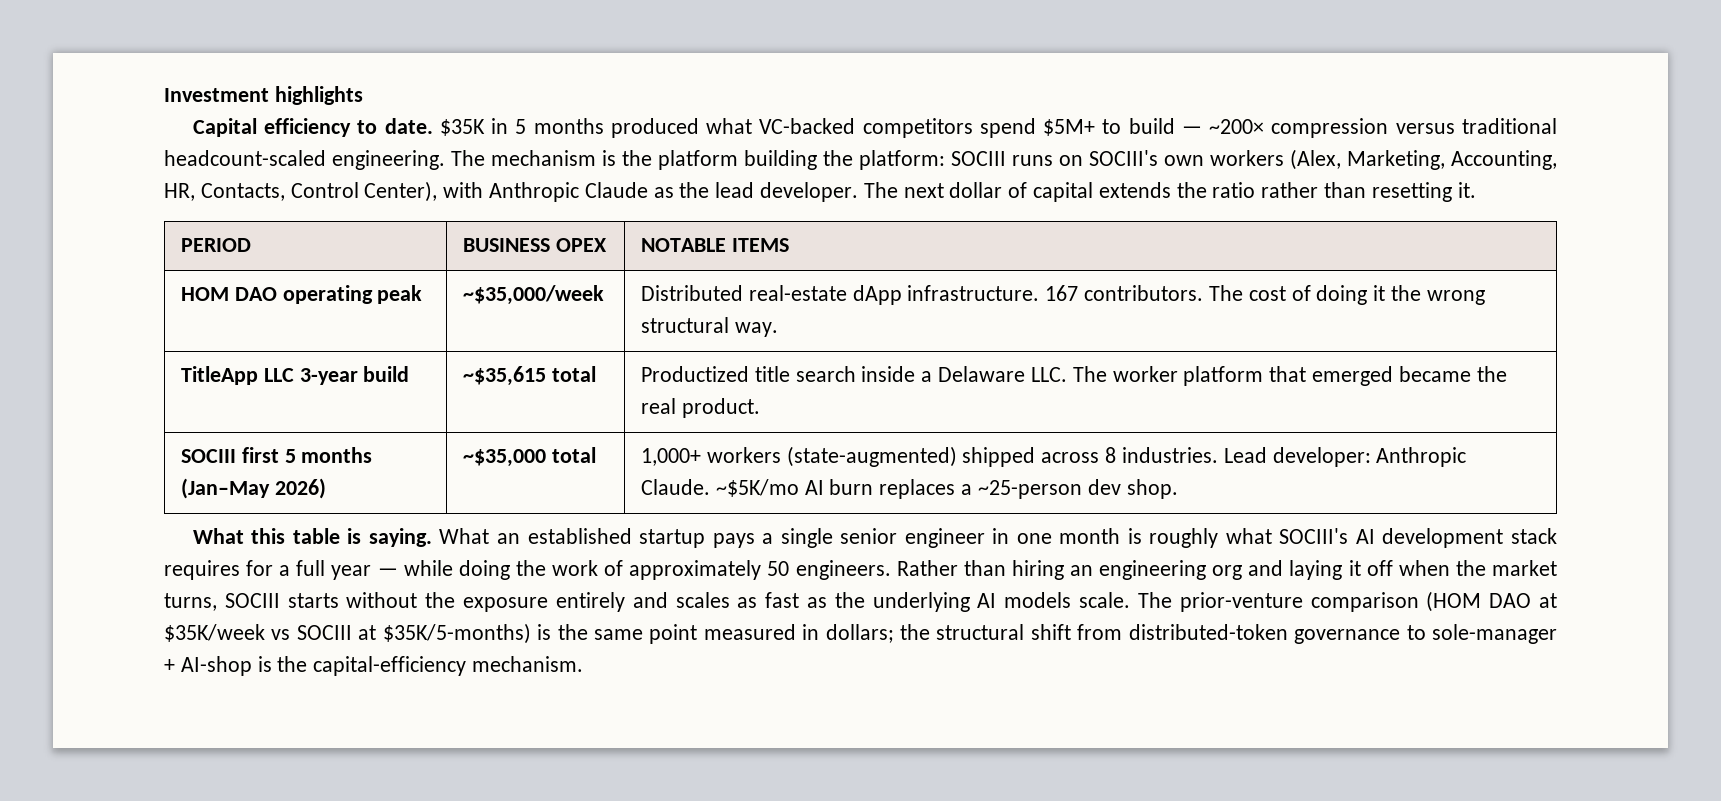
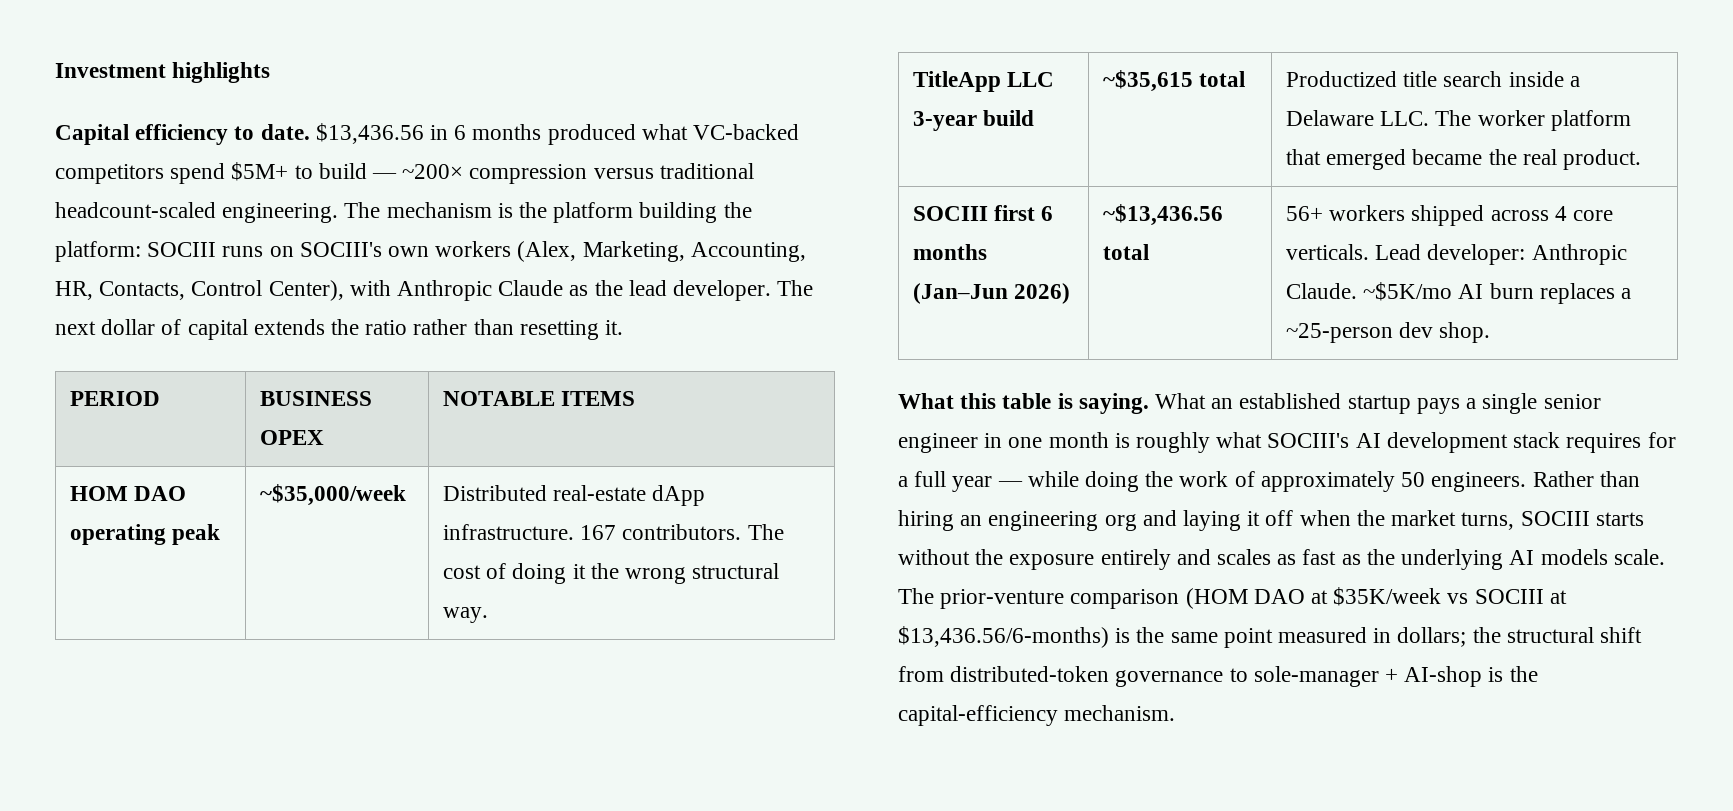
- $35K in 5 months produced what VC-backed competitors spend $5M+ to build — ~200× compression versus traditional headcount-scaled engineering.
+ $13,436.56 in 6 months produced what VC-backed competitors spend $5M+ to build — ~200× compression versus traditional headcount-scaled engineering.
- SOCIII first 5 months (Jan–May 2026) | ~$35,000 total | 1,000+ workers (state-augmented) shipped across 8 industries. Lead developer: Anthropic Claude. ~$5K/mo AI burn replaces a ~25-person dev shop.
+ SOCIII first 6 months (Jan–Jun 2026) | ~$13,436.56 total | 56+ workers shipped across 4 core verticals. Lead developer: Anthropic Claude. ~$5K/mo AI burn replaces a ~25-person dev shop.
- The prior-venture comparison (HOM DAO at $35K/week vs SOCIII at $35K/5-months) is the same point measured in dollars; the structural shift from distributed-token governance to sole-manager + AI-shop is the capital-efficiency mechanism.
+ The prior-venture comparison (HOM DAO at $35K/week vs SOCIII at $13,436.56/6-months) is the same point measured in dollars; the structural shift from distributed-token governance to sole-manager + AI-shop is the capital-efficiency mechanism.

